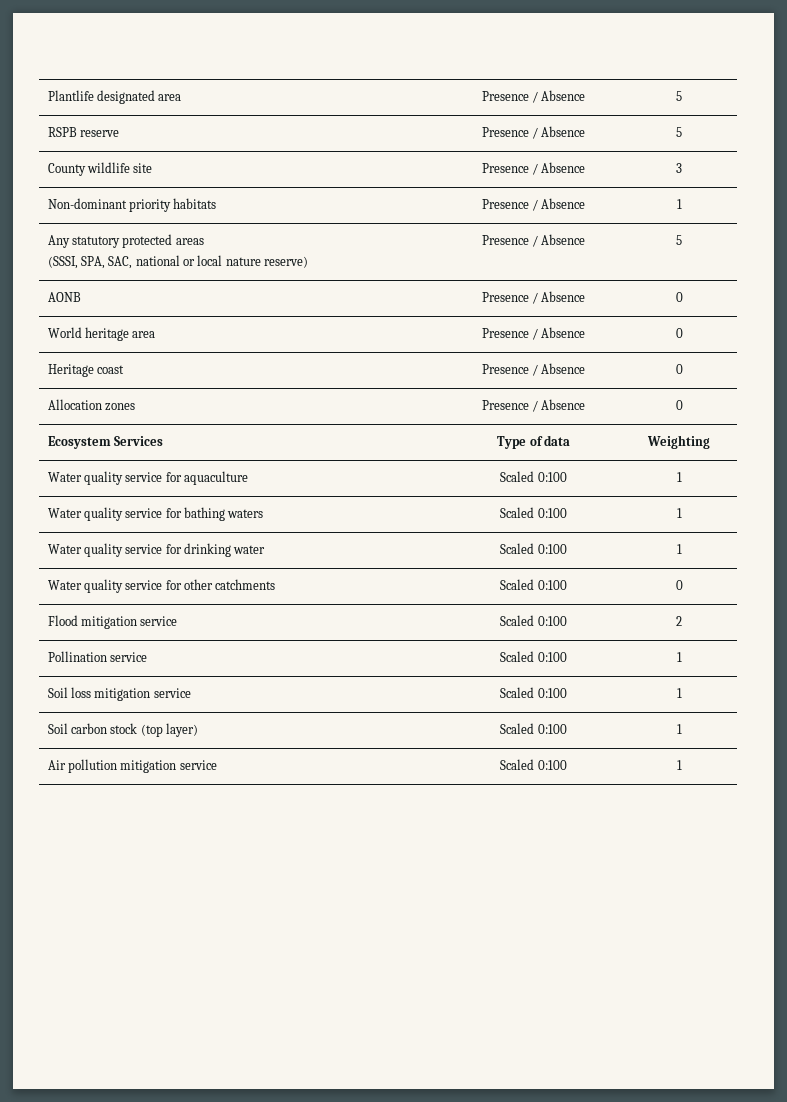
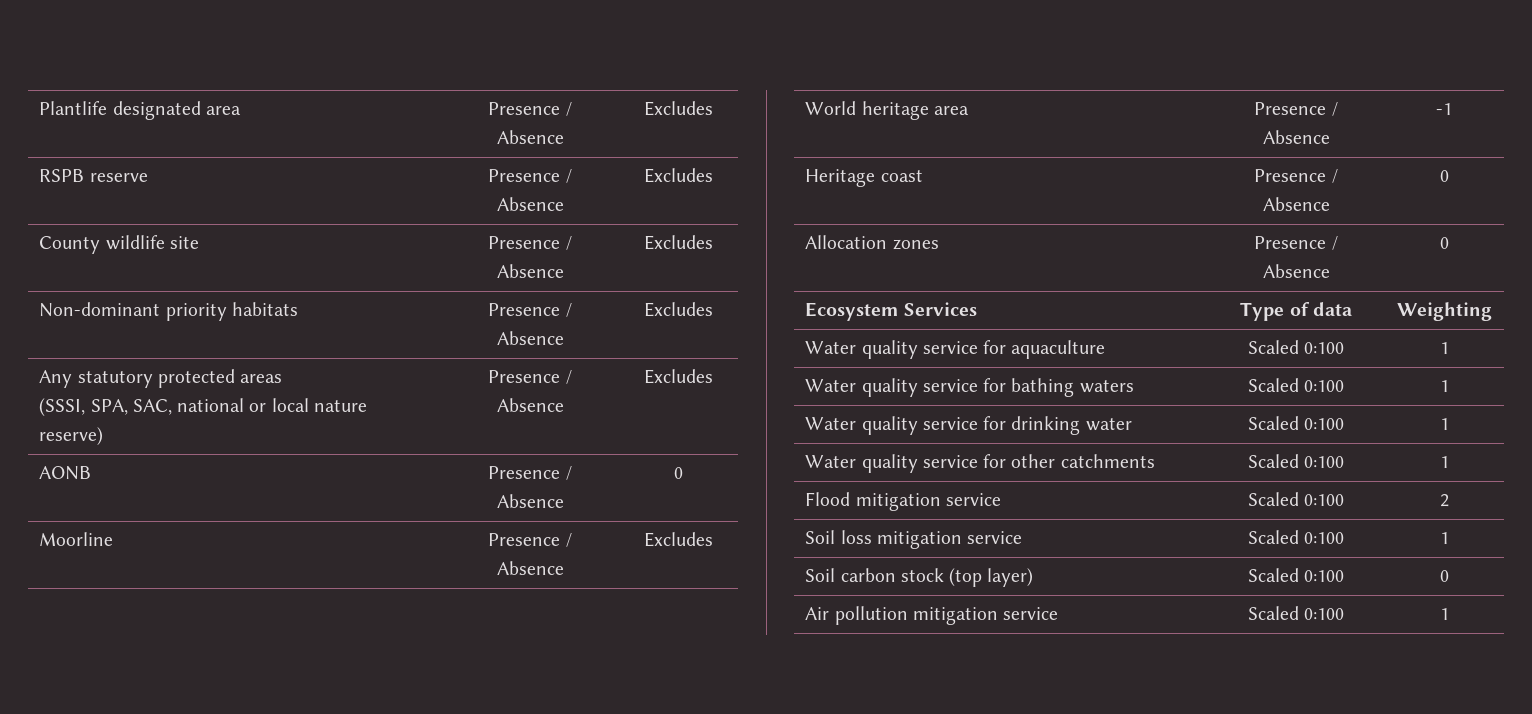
- Plantlife designated area | Presence / Absence | 5
+ Plantlife designated area | Presence / Absence | Excludes
- RSPB reserve | Presence / Absence | 5
+ RSPB reserve | Presence / Absence | Excludes
- County wildlife site | Presence / Absence | 3
+ County wildlife site | Presence / Absence | Excludes
- Non-dominant priority habitats | Presence / Absence | 1
+ Non-dominant priority habitats | Presence / Absence | Excludes
  Any statutory protected areas
- (SSSI, SPA, SAC, national or local nature reserve) | Presence / Absence | 5
+ (SSSI, SPA, SAC, national or local nature reserve) | Presence / Absence | Excludes
+ Moorline | Presence / Absence | Excludes
- World heritage area | Presence / Absence | 0
+ World heritage area | Presence / Absence | -1
- Water quality service for other catchments | Scaled 0:100 | 0
+ Water quality service for other catchments | Scaled 0:100 | 1
- Pollination service | Scaled 0:100 | 1
- Soil carbon stock (top layer) | Scaled 0:100 | 1
+ Soil carbon stock (top layer) | Scaled 0:100 | 0

